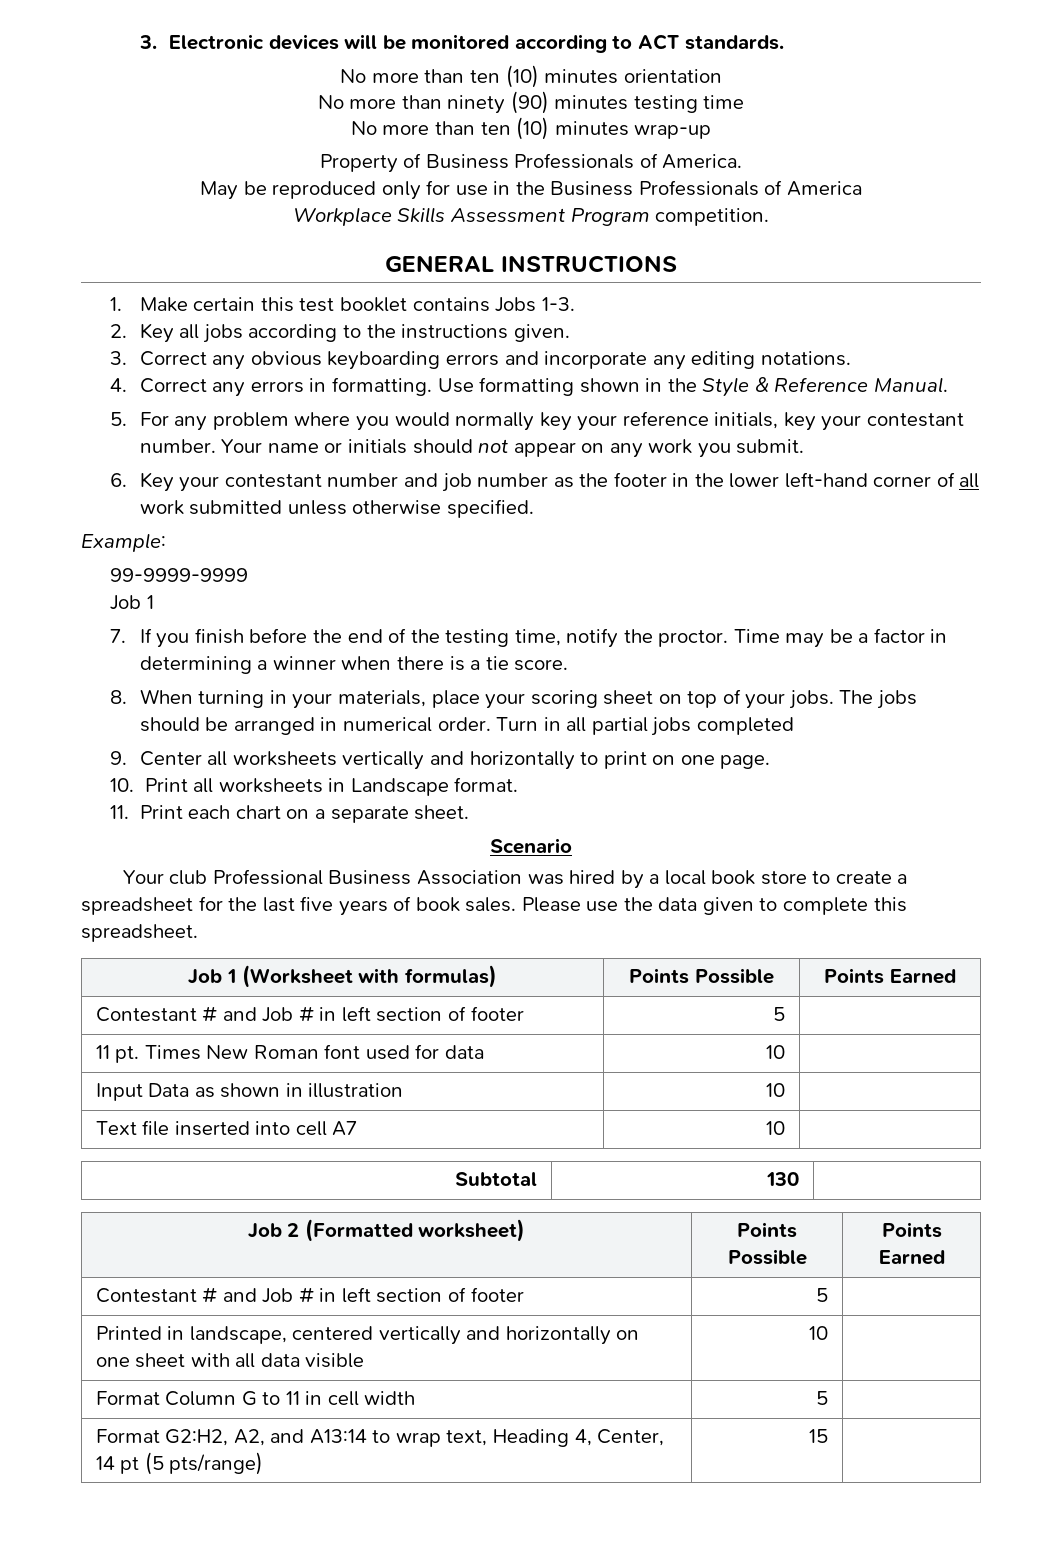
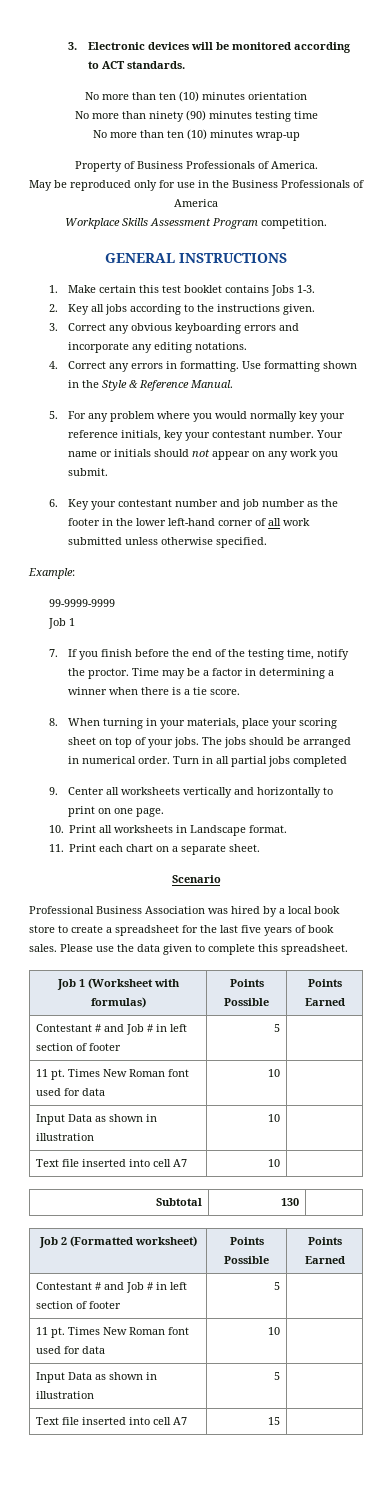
- Your club Professional Business Association was hired by a local book store to create a spreadsheet for the last five years of book sales.
+ Professional Business Association was hired by a local book store to create a spreadsheet for the last five years of book sales.
  Job 2 (Formatted worksheet) | Points Possible | Points Earned
  Contestant # and Job # in left section of footer | 5 |
- Printed in landscape, centered vertically and horizontally on one sheet with all data visible | 10 |
- Format Column G to 11 in cell width | 5 |
- Format G2:H2, A2, and A13:14 to wrap text, Heading 4, Center, 14 pt (5 pts/range) | 15 |
+ 11 pt. Times New Roman font used for data | 10 |
+ Input Data as shown in illustration | 5 |
+ Text file inserted into cell A7 | 15 |

